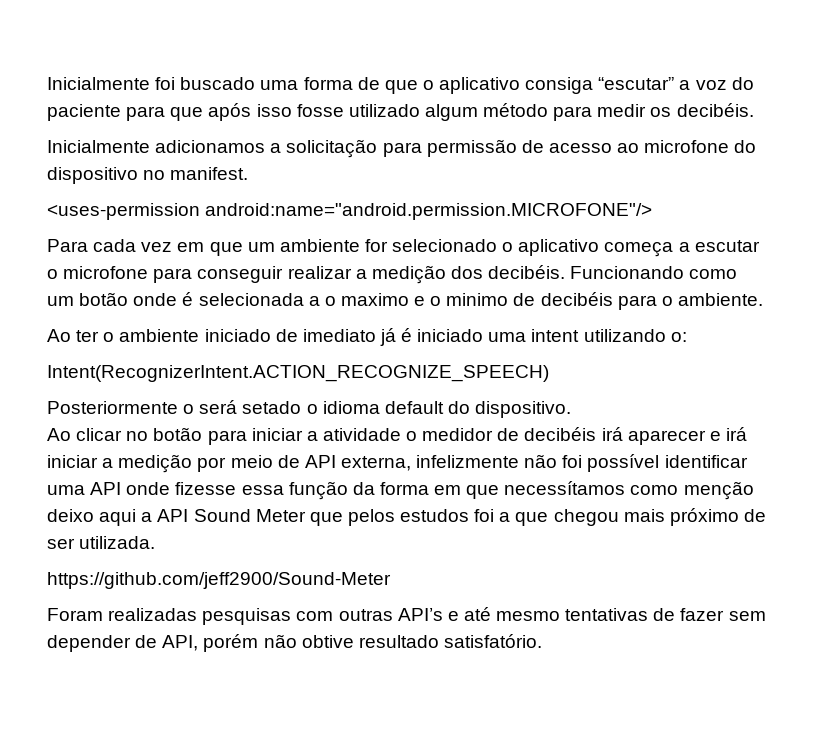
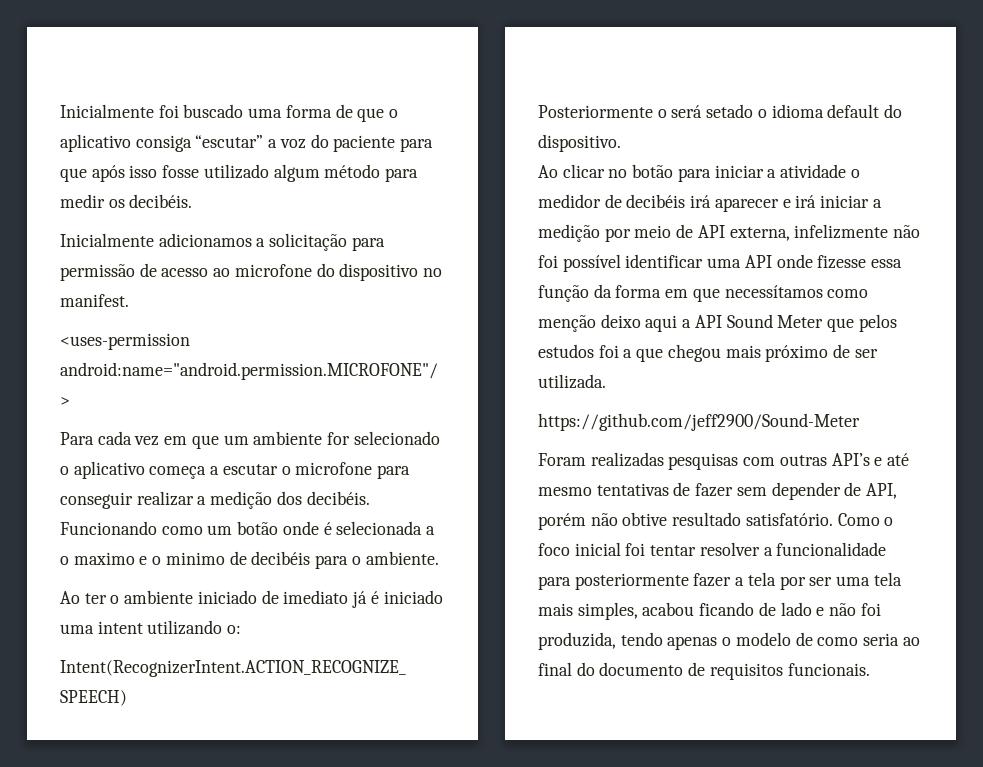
+ Como o foco inicial foi tentar resolver a funcionalidade para posteriormente fazer a tela por ser uma tela mais simples, acabou ficando de lado e não foi produzida, tendo apenas o modelo de como seria ao final do documento de requisitos funcionais.

